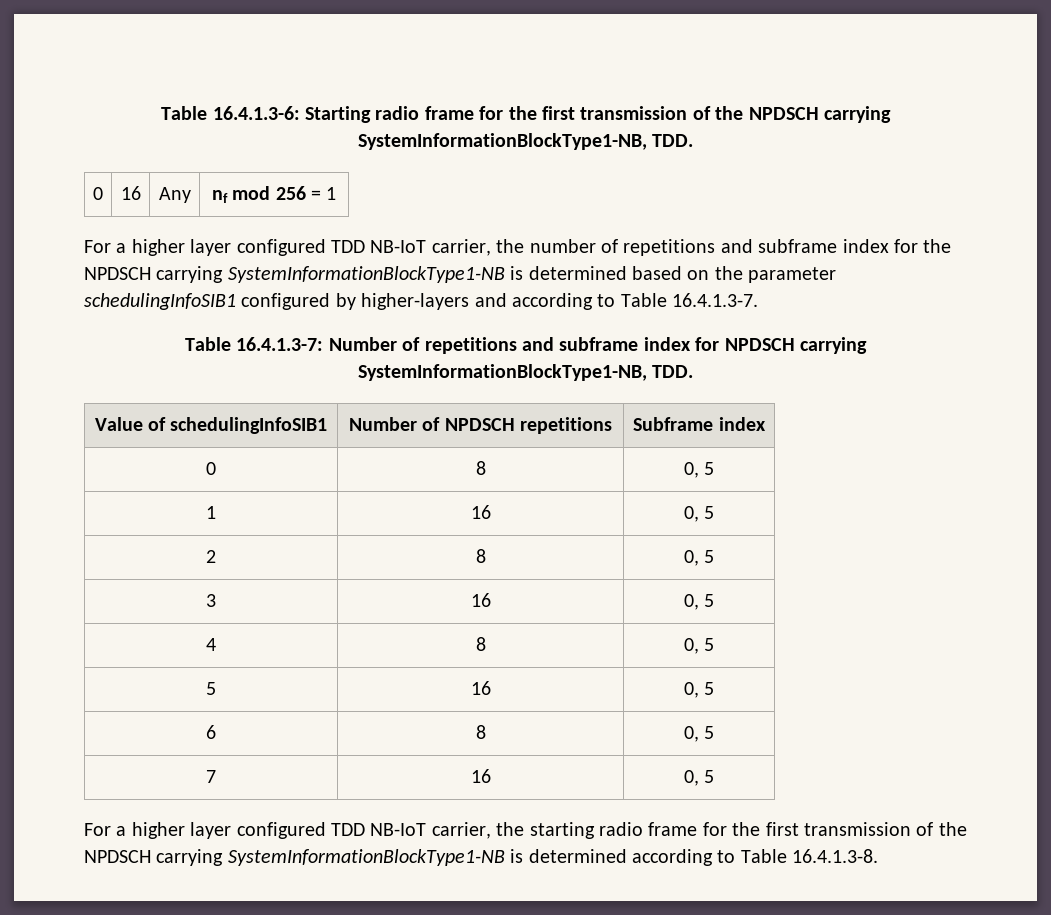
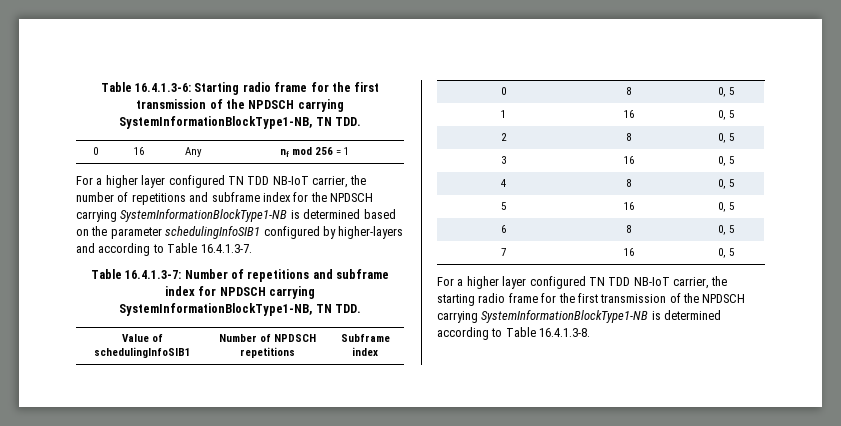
- Table 16.4.1.3-6: Starting radio frame for the first transmission of the NPDSCH carrying SystemInformationBlockType1-NB, TDD.
+ Table 16.4.1.3-6: Starting radio frame for the first transmission of the NPDSCH carrying SystemInformationBlockType1-NB, TN TDD.
- For a higher layer configured TDD NB-IoT carrier, the number of repetitions and subframe index for the NPDSCH carrying SystemInformationBlockType1-NB is determined based on the parameter schedulingInfoSIB1 configured by higher-layers and according to Table 16.4.1.3-7.
+ For a higher layer configured TN TDD NB-IoT carrier, the number of repetitions and subframe index for the NPDSCH carrying SystemInformationBlockType1-NB is determined based on the parameter schedulingInfoSIB1 configured by higher-layers and according to Table 16.4.1.3-7.
- Table 16.4.1.3-7: Number of repetitions and subframe index for NPDSCH carrying SystemInformationBlockType1-NB, TDD.
+ Table 16.4.1.3-7: Number of repetitions and subframe index for NPDSCH carrying SystemInformationBlockType1-NB, TN TDD.
- For a higher layer configured TDD NB-IoT carrier, the starting radio frame for the first transmission of the NPDSCH carrying SystemInformationBlockType1-NB is determined according to Table 16.4.1.3-8.
+ For a higher layer configured TN TDD NB-IoT carrier, the starting radio frame for the first transmission of the NPDSCH carrying SystemInformationBlockType1-NB is determined according to Table 16.4.1.3-8.

